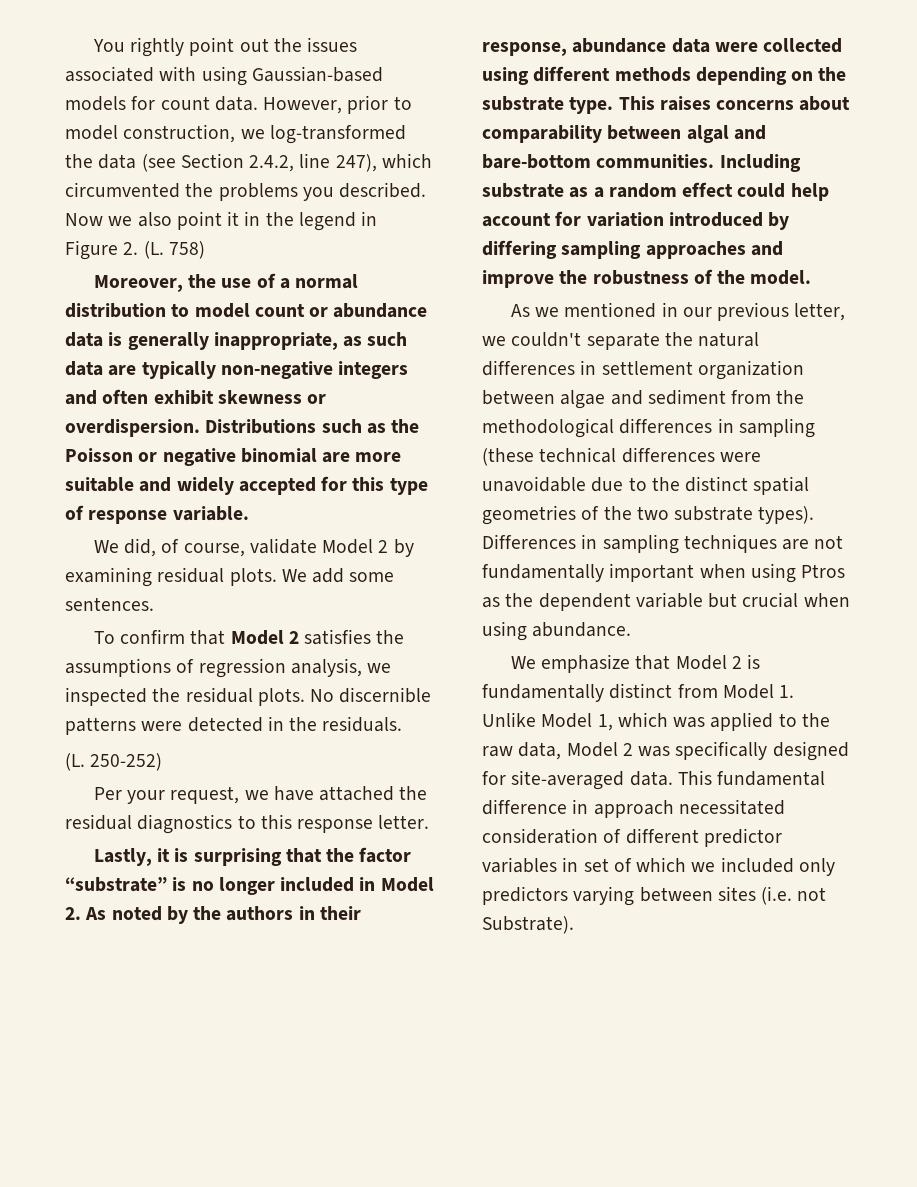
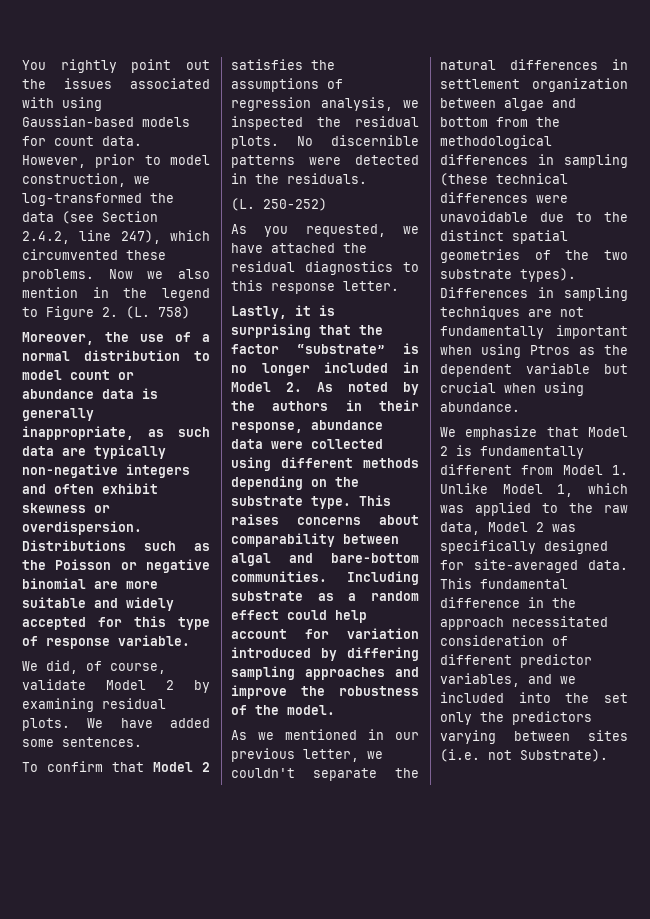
- However, prior to model construction, we log-transformed the data (see Section 2.4.2, line 247), which circumvented the problems you described.
+ However, prior to model construction, we log-transformed the data (see Section 2.4.2, line 247), which circumvented these problems.
- Now we also point it in the legend in Figure 2. (L. 758)
+ Now we also mention in the legend to Figure 2. (L. 758)
- We add some sentences.
+ We have added some sentences.
- Per your request, we have attached the residual diagnostics to this response letter.
+ As you requested, we have attached the residual diagnostics to this response letter.
- As we mentioned in our previous letter, we couldn't separate the natural differences in settlement organization between algae and sediment from the methodological differences in sampling (these technical differences were unavoidable due to the distinct spatial geometries of the two substrate types).
+ As we mentioned in our previous letter, we couldn't separate the natural differences in settlement organization between algae and bottom from the methodological differences in sampling (these technical differences were unavoidable due to the distinct spatial geometries of the two substrate types).
- We emphasize that Model 2 is fundamentally distinct from Model 1. Unlike Model 1, which was applied to the raw data, Model 2 was specifically designed for site-averaged data.
+ We emphasize that Model 2 is fundamentally different from Model 1. Unlike Model 1, which was applied to the raw data, Model 2 was specifically designed for site-averaged data.
- This fundamental difference in approach necessitated consideration of different predictor variables in set of which we included only predictors varying between sites (i.e. not Substrate).
+ This fundamental difference in the approach necessitated consideration of different predictor variables, and we included into the set only the predictors varying between sites (i.e. not Substrate).

